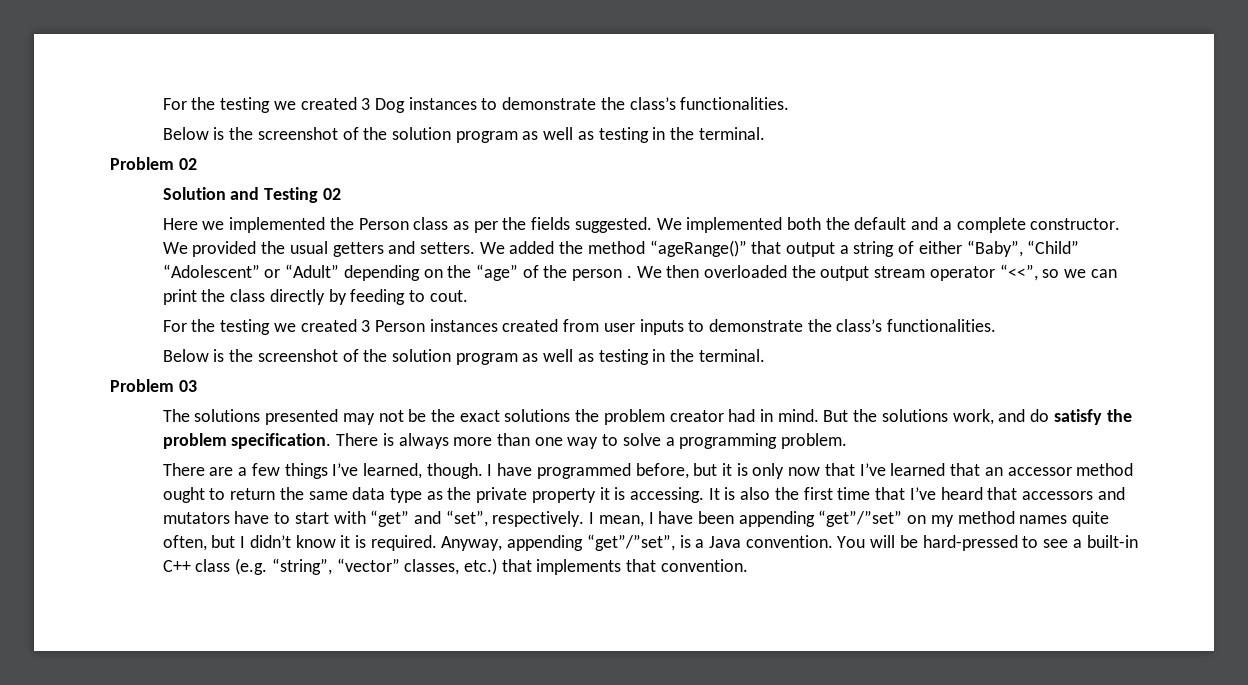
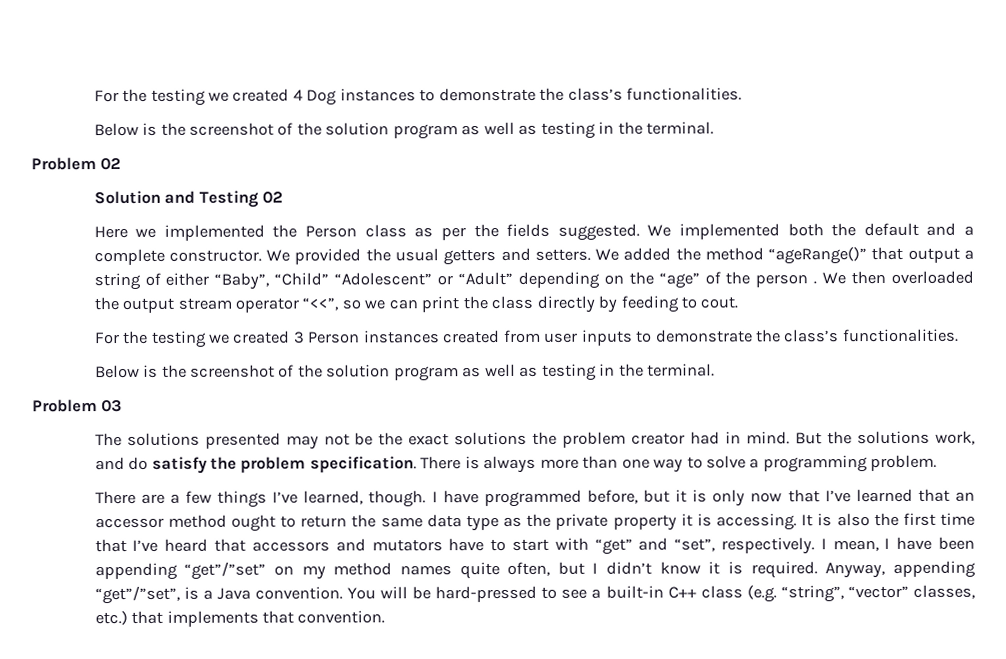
- For the testing we created 3 Dog instances to demonstrate the class’s functionalities.
+ For the testing we created 4 Dog instances to demonstrate the class’s functionalities.

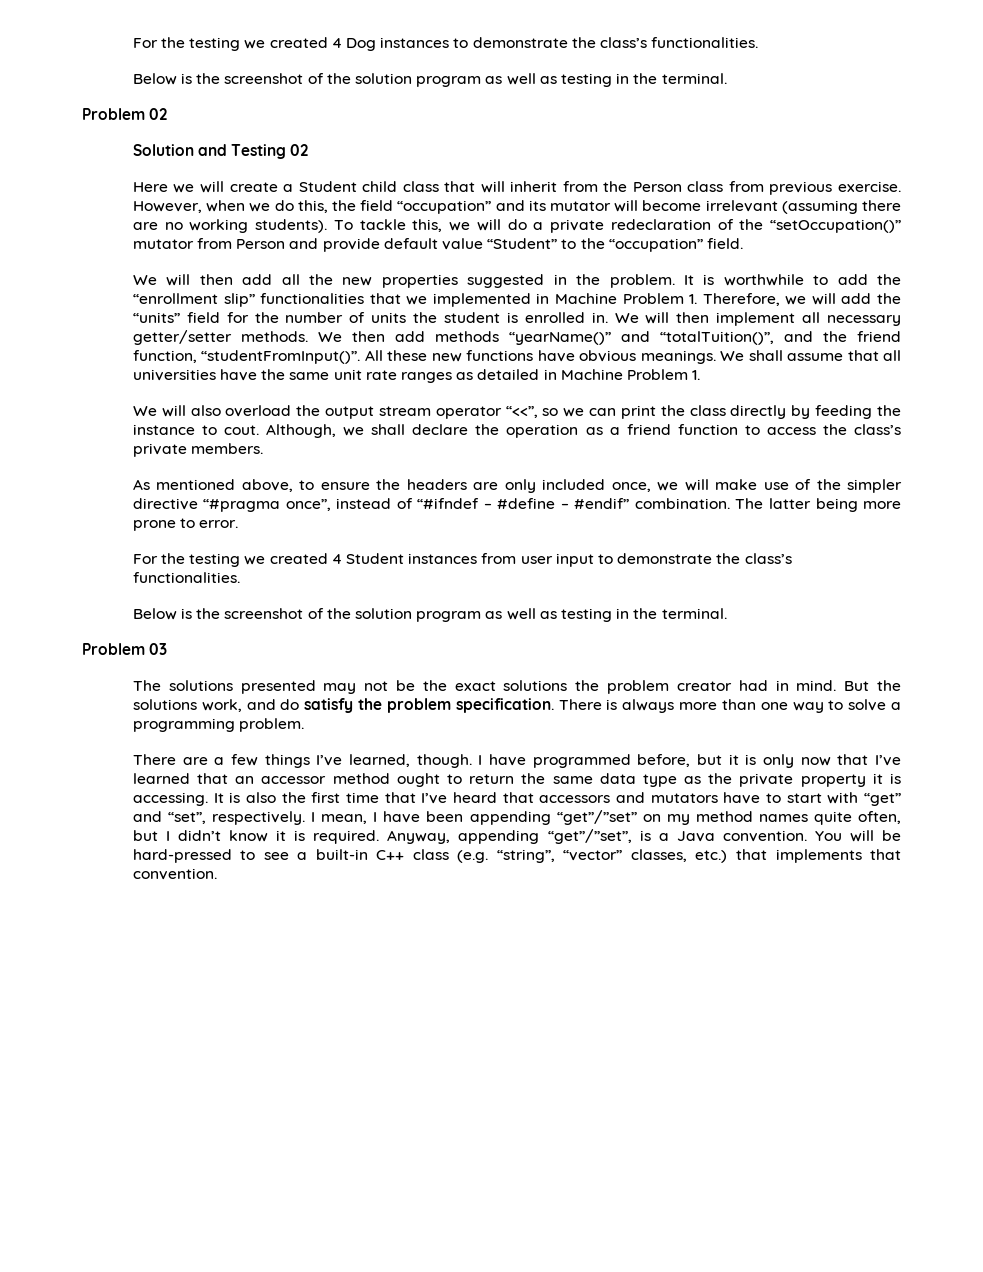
- Here we implemented the Person class as per the fields suggested. We implemented both the default and a complete constructor. We provided the usual getters and setters. We added the method “ageRange()” that output a string of either “Baby”, “Child” “Adolescent” or “Adult” depending on the “age” of the person . We then overloaded the output stream operator “<<”, so we can print the class directly by feeding to cout.
- For the testing we created 3 Person instances created from user inputs to demonstrate the class’s functionalities.
+ Here we will create a Student child class that will inherit from the Person class from previous exercise. However, when we do this, the field “occupation” and its mutator will become irrelevant (assuming there are no working students). To tackle this, we will do a private redeclaration of the “setOccupation()” mutator from Person and provide default value “Student” to the “occupation” field.
+ We will then add all the new properties suggested in the problem. It is worthwhile to add the “enrollment slip” functionalities that we implemented in Machine Problem 1. Therefore, we will add the “units” field for the number of units the student is enrolled in. We will then implement all necessary getter/setter methods. We then add methods “yearName()” and “totalTuition()”, and the friend function, “studentFromInput()”. All these new functions have obvious meanings. We shall assume that all universities have the same unit rate ranges as detailed in Machine Problem 1.
+ We will also overload the output stream operator “<<”, so we can print the class directly by feeding the instance to cout. Although, we shall declare the operation as a friend function to access the class’s private members.
+ As mentioned above, to ensure the headers are only included once, we will make use of the simpler directive “#pragma once”, instead of “#ifndef – #define – #endif” combination. The latter being more prone to error.
+ For the testing we created 4 Student instances from user input to demonstrate the class’s functionalities.

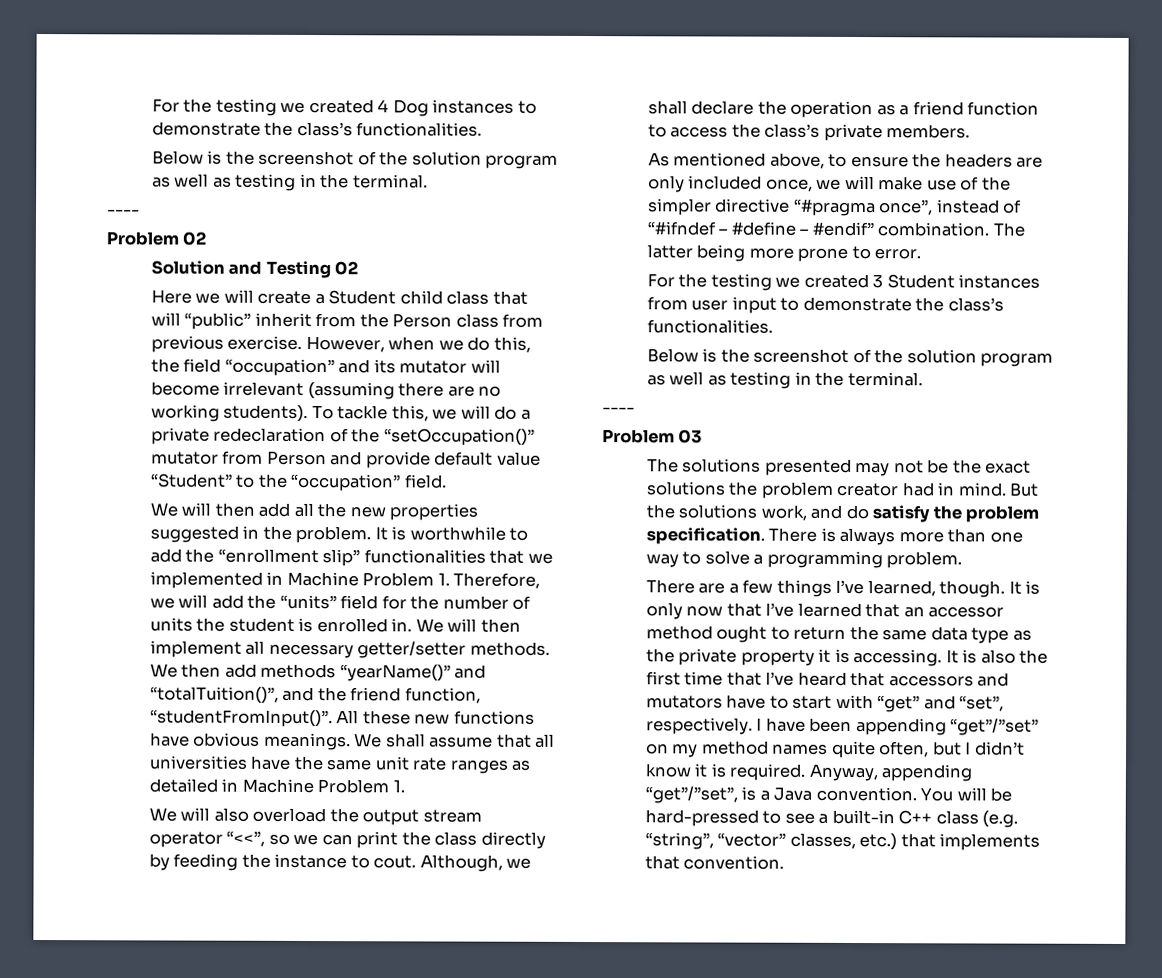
  For the testing we created 4 Dog instances to demonstrate the class’s functionalities.
  Below is the screenshot of the solution program as well as testing in the terminal.
+ ----
- Here we will create a Student child class that will inherit from the Person class from previous exercise.
+ Here we will create a Student child class that will “public” inherit from the Person class from previous exercise.
- For the testing we created 4 Student instances from user input to demonstrate the class’s functionalities.
+ For the testing we created 3 Student instances from user input to demonstrate the class’s functionalities.
  Below is the screenshot of the solution program as well as testing in the terminal.
+ ----
- I have programmed before, but it is only now that I’ve learned that an accessor method ought to return the same data type as the private property it is accessing.
+ It is only now that I’ve learned that an accessor method ought to return the same data type as the private property it is accessing.
- I mean, I have been appending “get”/”set” on my method names quite often, but I didn’t know it is required.
+ I have been appending “get”/”set” on my method names quite often, but I didn’t know it is required.

